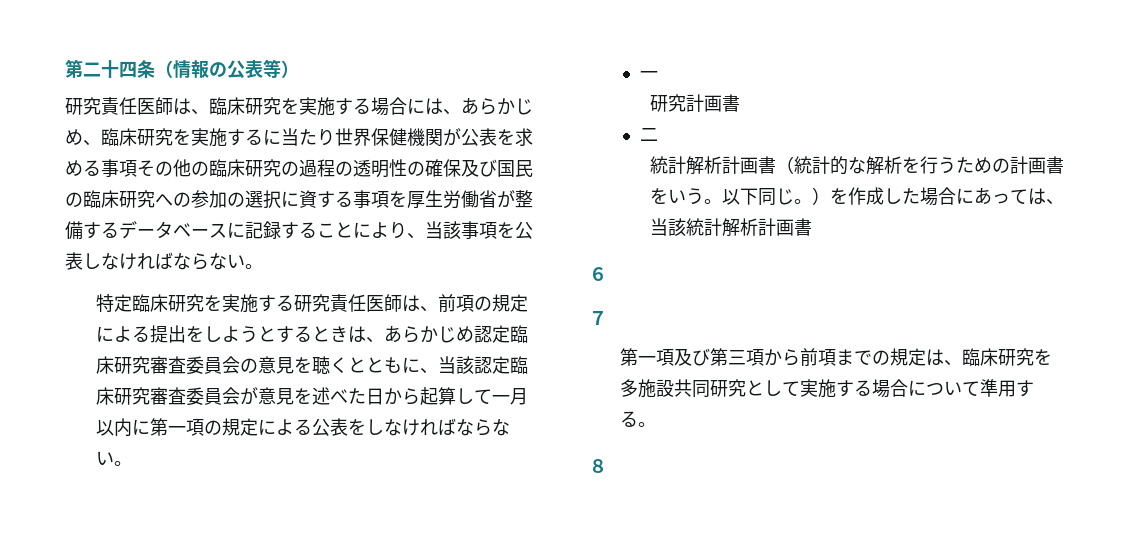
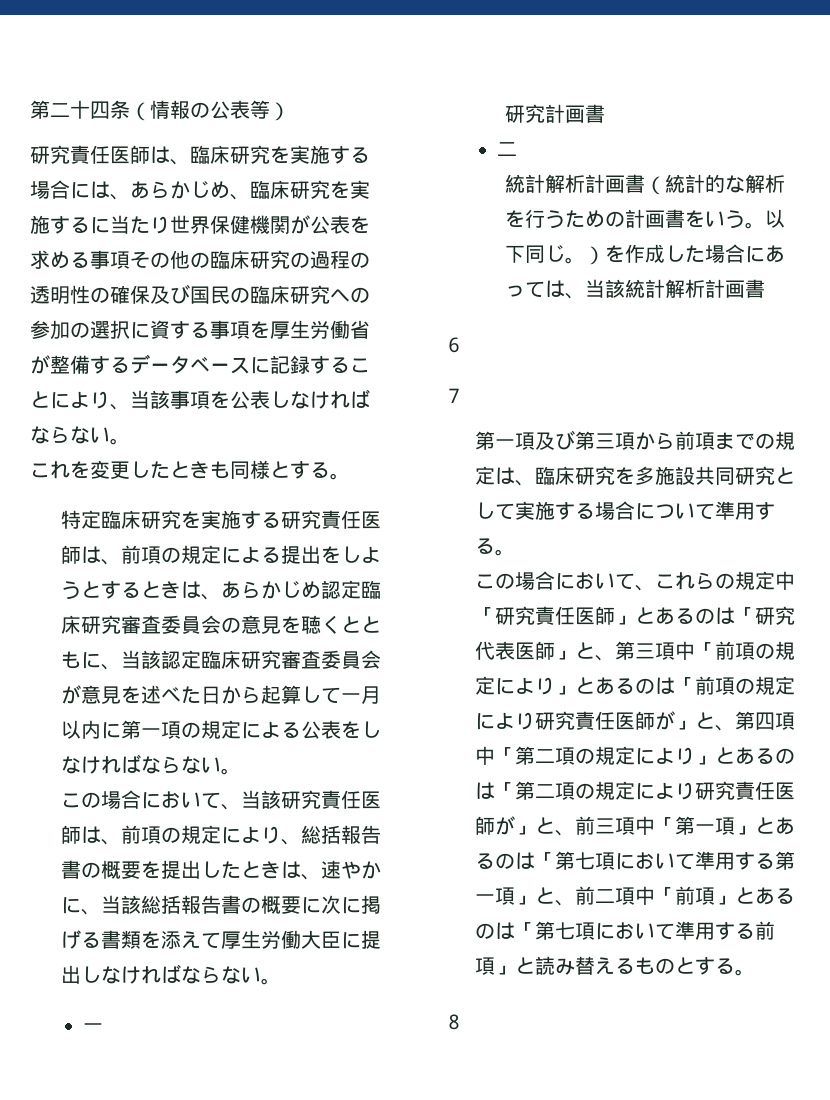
+ これを変更したときも同様とする。
+ この場合において、当該研究責任医師は、前項の規定により、総括報告書の概要を提出したときは、速やかに、当該総括報告書の概要に次に掲げる書類を添えて厚生労働大臣に提出しなければならない。
+ この場合において、これらの規定中「研究責任医師」とあるのは「研究代表医師」と、第三項中「前項の規定により」とあるのは「前項の規定により研究責任医師が」と、第四項中「第二項の規定により」とあるのは「第二項の規定により研究責任医師が」と、前三項中「第一項」とあるのは「第七項において準用する第一項」と、前二項中「前項」とあるのは「第七項において準用する前項」と読み替えるものとする。

